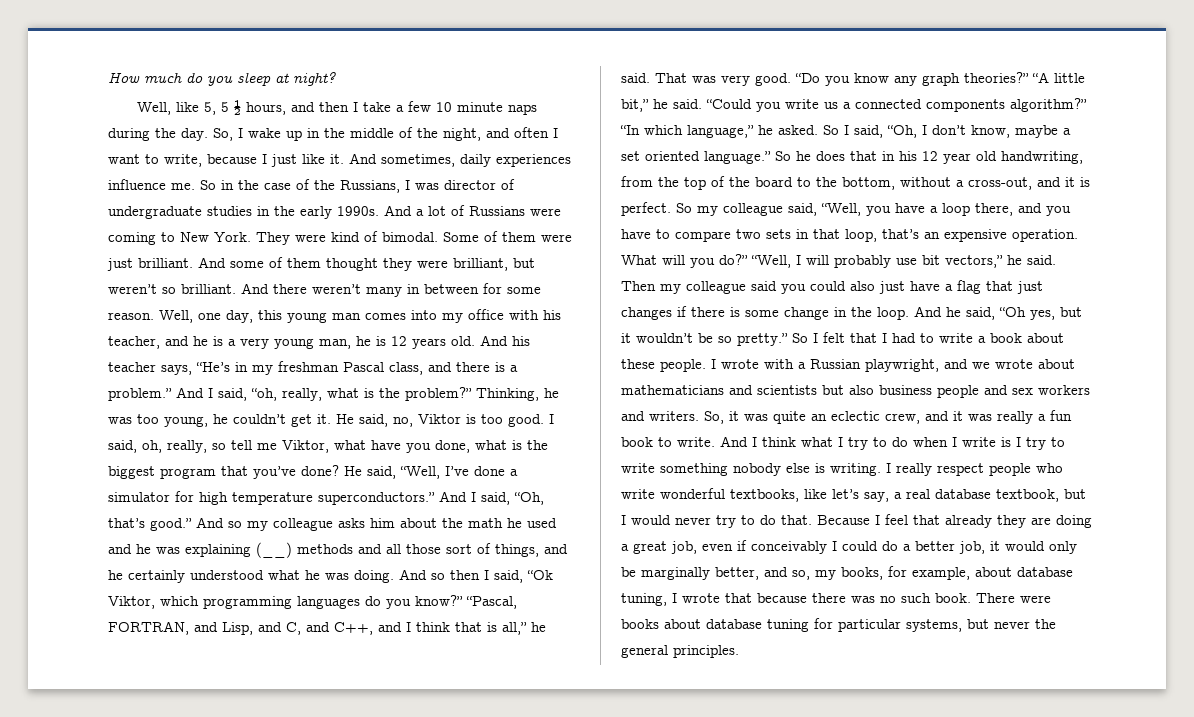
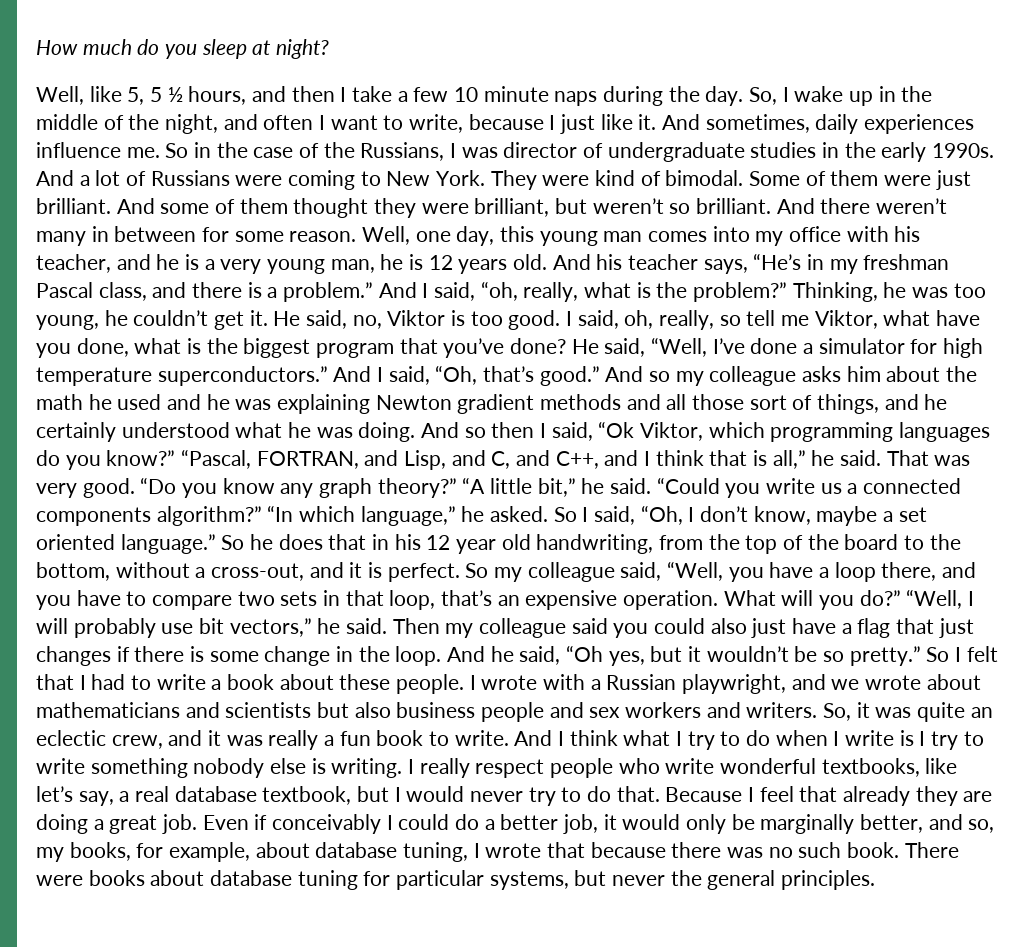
- And so my colleague asks him about the math he used and he was explaining (__) methods and all those sort of things, and he certainly understood what he was doing.
+ And so my colleague asks him about the math he used and he was explaining Newton gradient methods and all those sort of things, and he certainly understood what he was doing.
- “Do you know any graph theories?”
+ “Do you know any graph theory?”
- Because I feel that already they are doing a great job, even if conceivably I could do a better job, it would only be marginally better, and so, my books, for example, about database tuning, I wrote that because there was no such book.
+ Because I feel that already they are doing a great job. Even if conceivably I could do a better job, it would only be marginally better, and so, my books, for example, about database tuning, I wrote that because there was no such book.

